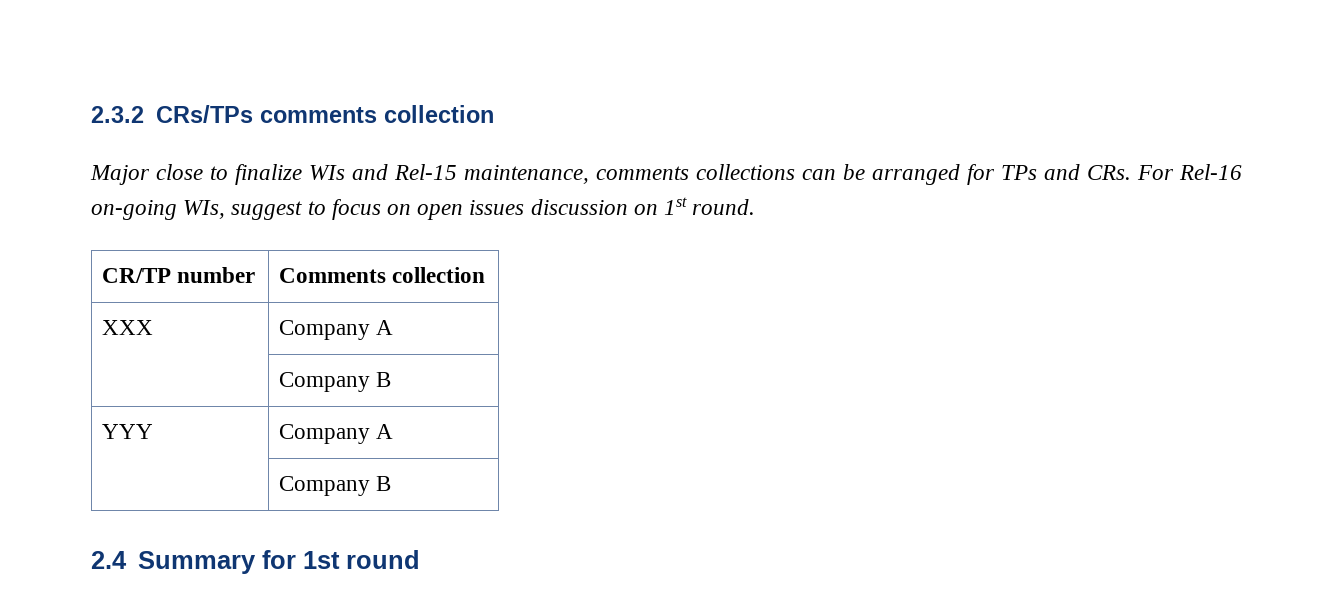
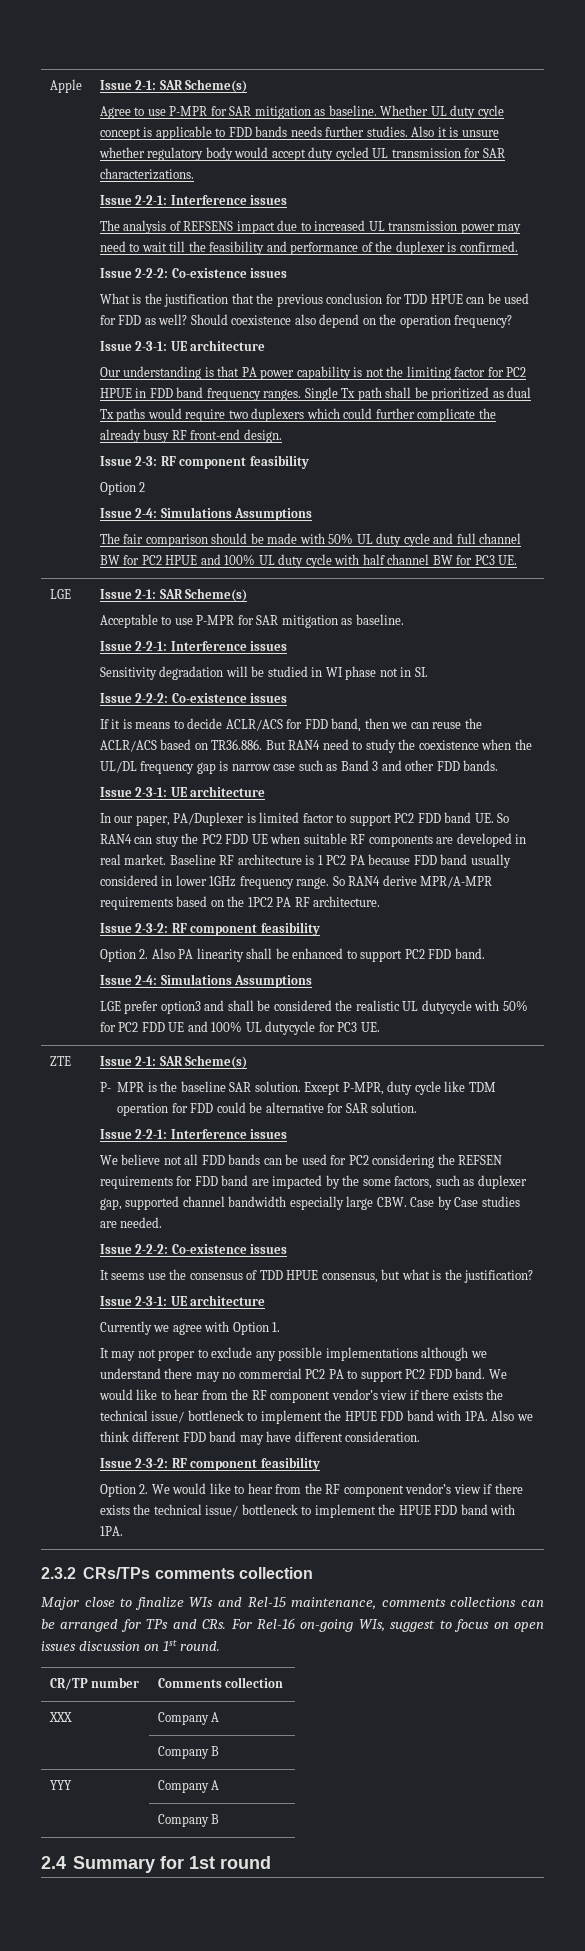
+ Apple | Issue 2-1: SAR Scheme(s)
+ Agree to use P-MPR for SAR mitigation as baseline. Whether UL duty cycle concept is applicable to FDD bands needs further studies. Also it is unsure whether regulatory body would accept duty cycled UL transmission for SAR characterizations.
+ Issue 2-2-1: Interference issues
+ The analysis of REFSENS impact due to increased UL transmission power may need to wait till the feasibility and performance of the duplexer is confirmed.
+ Issue 2-2-2: Co-existence issues
+ What is the justification that the previous conclusion for TDD HPUE can be used for FDD as well? Should coexistence also depend on the operation frequency?
+ Issue 2-3-1: UE architecture
+ Our understanding is that PA power capability is not the limiting factor for PC2 HPUE in FDD band frequency ranges. Single Tx path shall be prioritized as dual Tx paths would require two duplexers which could further complicate the already busy RF front-end design.
+ Issue 2-3: RF component feasibility
+ Option 2
+ Issue 2-4: Simulations Assumptions
+ The fair comparison should be made with 50% UL duty cycle and full channel BW for PC2 HPUE and 100% UL duty cycle with half channel BW for PC3 UE.
+ LGE | Issue 2-1: SAR Scheme(s)
+ Acceptable to use P-MPR for SAR mitigation as baseline.
+ Issue 2-2-1: Interference issues
+ Sensitivity degradation will be studied in WI phase not in SI.
+ Issue 2-2-2: Co-existence issues
+ If it is means to decide ACLR/ACS for FDD band, then we can reuse the ACLR/ACS based on TR36.886. But RAN4 need to study the coexistence when the UL/DL frequency gap is narrow case such as Band 3 and other FDD bands.
+ Issue 2-3-1: UE architecture
+ In our paper, PA/Duplexer is limited factor to support PC2 FDD band UE. So RAN4 can stuy the PC2 FDD UE when suitable RF components are developed in real market. Baseline RF architecture is 1 PC2 PA because FDD band usually considered in lower 1GHz frequency range. So RAN4 derive MPR/A-MPR requirements based on the 1PC2 PA RF architecture.
+ Issue 2-3-2: RF component feasibility
+ Option 2. Also PA linearity shall be enhanced to support PC2 FDD band.
+ Issue 2-4: Simulations Assumptions
+ LGE prefer option3 and shall be considered the realistic UL dutycycle with 50% for PC2 FDD UE and 100% UL dutycycle for PC3 UE.
+ ZTE | Issue 2-1: SAR Scheme(s)
+ P- MPR is the baseline SAR solution. Except P-MPR, duty cycle like TDM operation for FDD could be alternative for SAR solution.
+ Issue 2-2-1: Interference issues
+ We believe not all FDD bands can be used for PC2 considering the REFSEN requirements for FDD band are impacted by the some factors, such as duplexer gap, supported channel bandwidth especially large CBW. Case by Case studies are needed.
+ Issue 2-2-2: Co-existence issues
+ It seems use the consensus of TDD HPUE consensus, but what is the justification?
+ Issue 2-3-1: UE architecture
+ Currently we agree with Option 1.
+ It may not proper to exclude any possible implementations although we understand there may no commercial PC2 PA to support PC2 FDD band. We would like to hear from the RF component vendor’s view if there exists the technical issue/ bottleneck to implement the HPUE FDD band with 1PA. Also we think different FDD band may have different consideration.
+ Issue 2-3-2: RF component feasibility
+ Option 2. We would like to hear from the RF component vendor’s view if there exists the technical issue/ bottleneck to implement the HPUE FDD band with 1PA.

